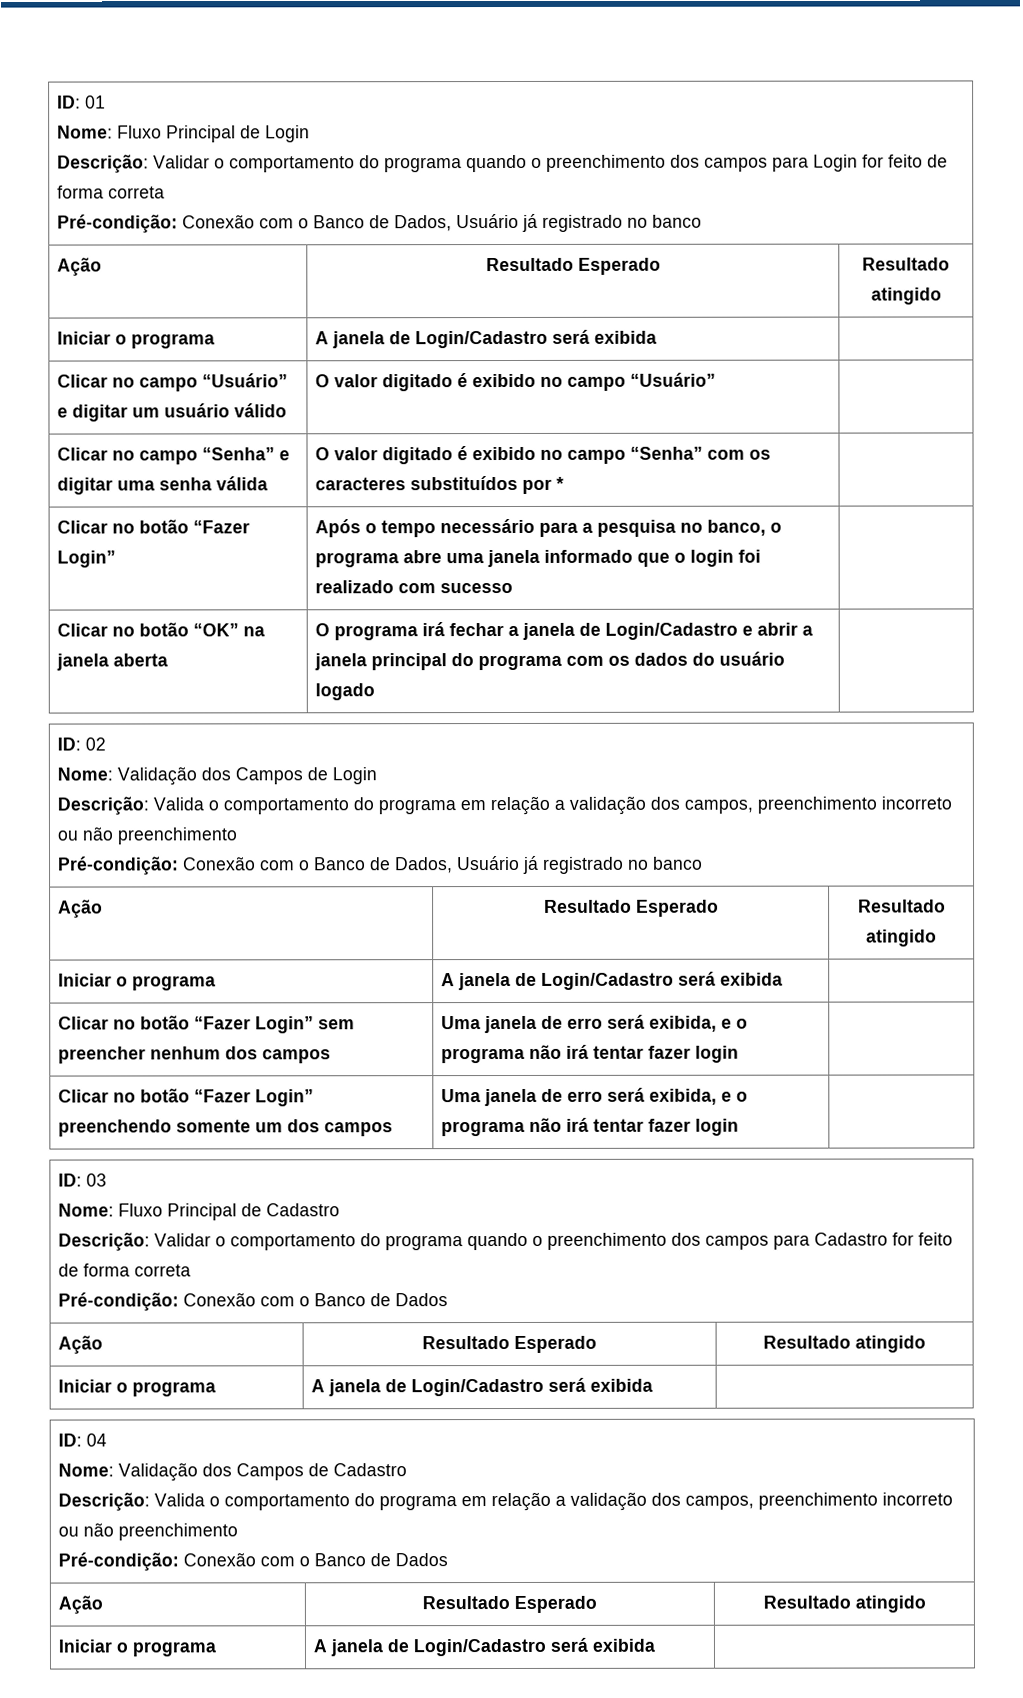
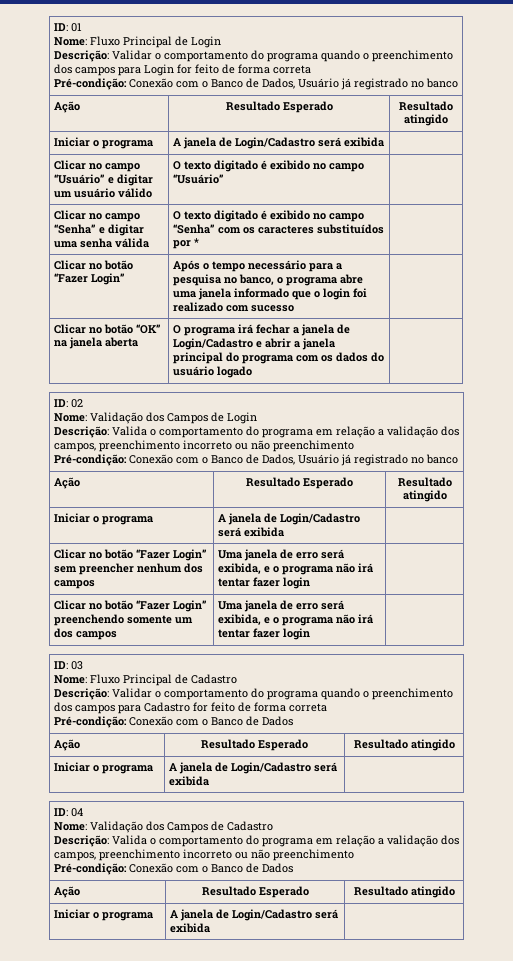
- Clicar no campo “Usuário” e digitar um usuário válido | O valor digitado é exibido no campo “Usuário” |
+ Clicar no campo “Usuário” e digitar um usuário válido | O texto digitado é exibido no campo “Usuário” |
- Clicar no campo “Senha” e digitar uma senha válida | O valor digitado é exibido no campo “Senha” com os caracteres substituídos por * |
+ Clicar no campo “Senha” e digitar uma senha válida | O texto digitado é exibido no campo “Senha” com os caracteres substituídos por * |

